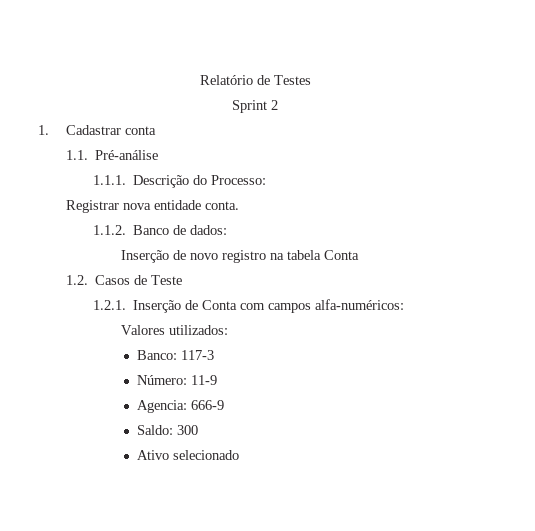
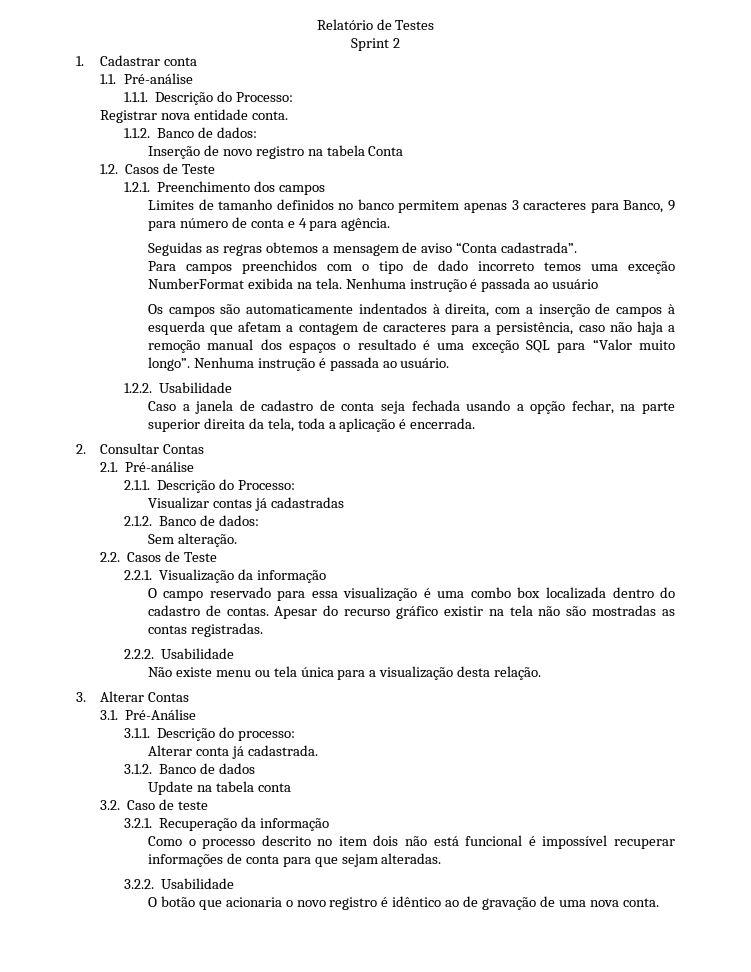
- 1.2.1. Inserção de Conta com campos alfa-numéricos:
- Valores utilizados:
- Banco: 117-3
- Número: 11-9
- Agencia: 666-9
- Saldo: 300
- Ativo selecionado
+ 1.2.1. Preenchimento dos campos
+ Limites de tamanho definidos no banco permitem apenas 3 caracteres para Banco, 9 para número de conta e 4 para agência.
+ Seguidas as regras obtemos a mensagem de aviso “Conta cadastrada”.
+ Para campos preenchidos com o tipo de dado incorreto temos uma exceção NumberFormat exibida na tela. Nenhuma instrução é passada ao usuário
+ Os campos são automaticamente indentados à direita, com a inserção de campos à esquerda que afetam a contagem de caracteres para a persistência, caso não haja a remoção manual dos espaços o resultado é uma exceção SQL para “Valor muito longo”. Nenhuma instrução é passada ao usuário.
+ 1.2.2. Usabilidade
+ Caso a janela de cadastro de conta seja fechada usando a opção fechar, na parte superior direita da tela, toda a aplicação é encerrada.
+ 2. Consultar Contas
+ 2.1. Pré-análise
+ 2.1.1. Descrição do Processo:
+ Visualizar contas já cadastradas
+ 2.1.2. Banco de dados:
+ Sem alteração.
+ 2.2. Casos de Teste
+ 2.2.1. Visualização da informação
+ O campo reservado para essa visualização é uma combo box localizada dentro do cadastro de contas. Apesar do recurso gráfico existir na tela não são mostradas as contas registradas.
+ 2.2.2. Usabilidade
+ Não existe menu ou tela única para a visualização desta relação.
+ 3. Alterar Contas
+ 3.1. Pré-Análise
+ 3.1.1. Descrição do processo:
+ Alterar conta já cadastrada.
+ 3.1.2. Banco de dados
+ Update na tabela conta
+ 3.2. Caso de teste
+ 3.2.1. Recuperação da informação
+ Como o processo descrito no item dois não está funcional é impossível recuperar informações de conta para que sejam alteradas.
+ 3.2.2. Usabilidade
+ O botão que acionaria o novo registro é idêntico ao de gravação de uma nova conta.

